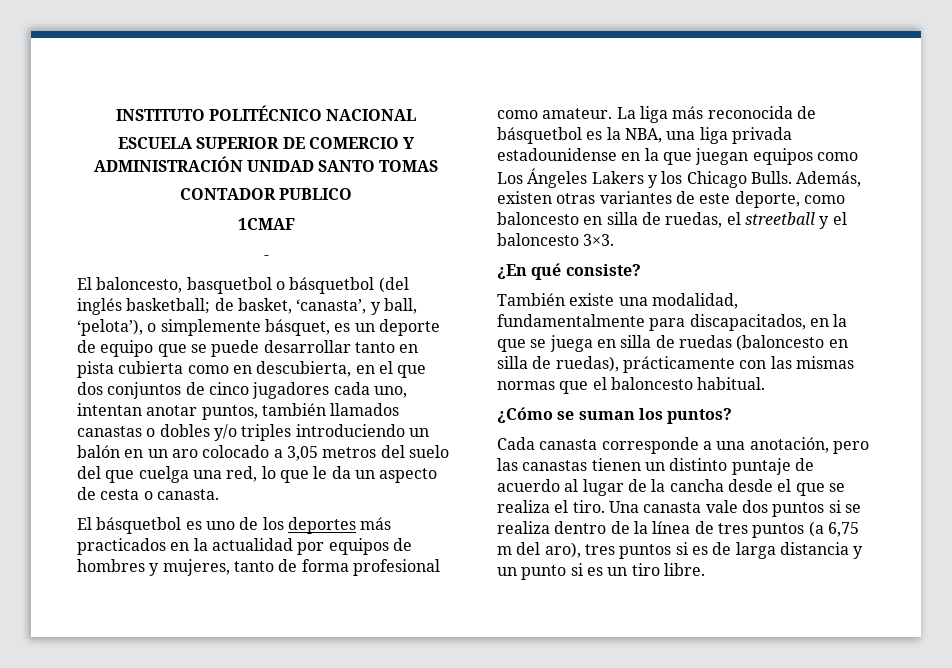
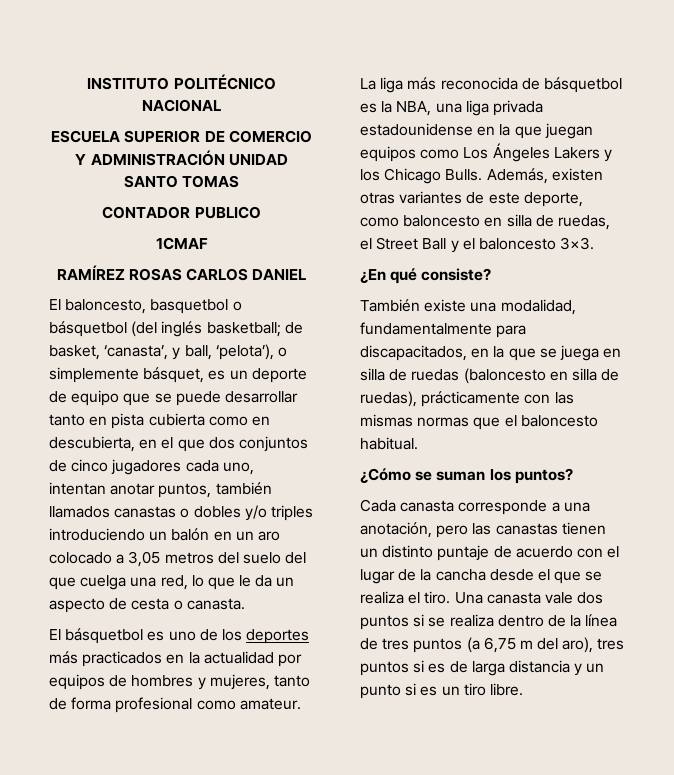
- -
+ RAMÍREZ ROSAS CARLOS DANIEL
- Además, existen otras variantes de este deporte, como baloncesto en silla de ruedas, el streetball y el baloncesto 3×3.
+ Además, existen otras variantes de este deporte, como baloncesto en silla de ruedas, el Street Ball y el baloncesto 3×3.
- Cada canasta corresponde a una anotación, pero las canastas tienen un distinto puntaje de acuerdo al lugar de la cancha desde el que se realiza el tiro.
+ Cada canasta corresponde a una anotación, pero las canastas tienen un distinto puntaje de acuerdo con el lugar de la cancha desde el que se realiza el tiro.

